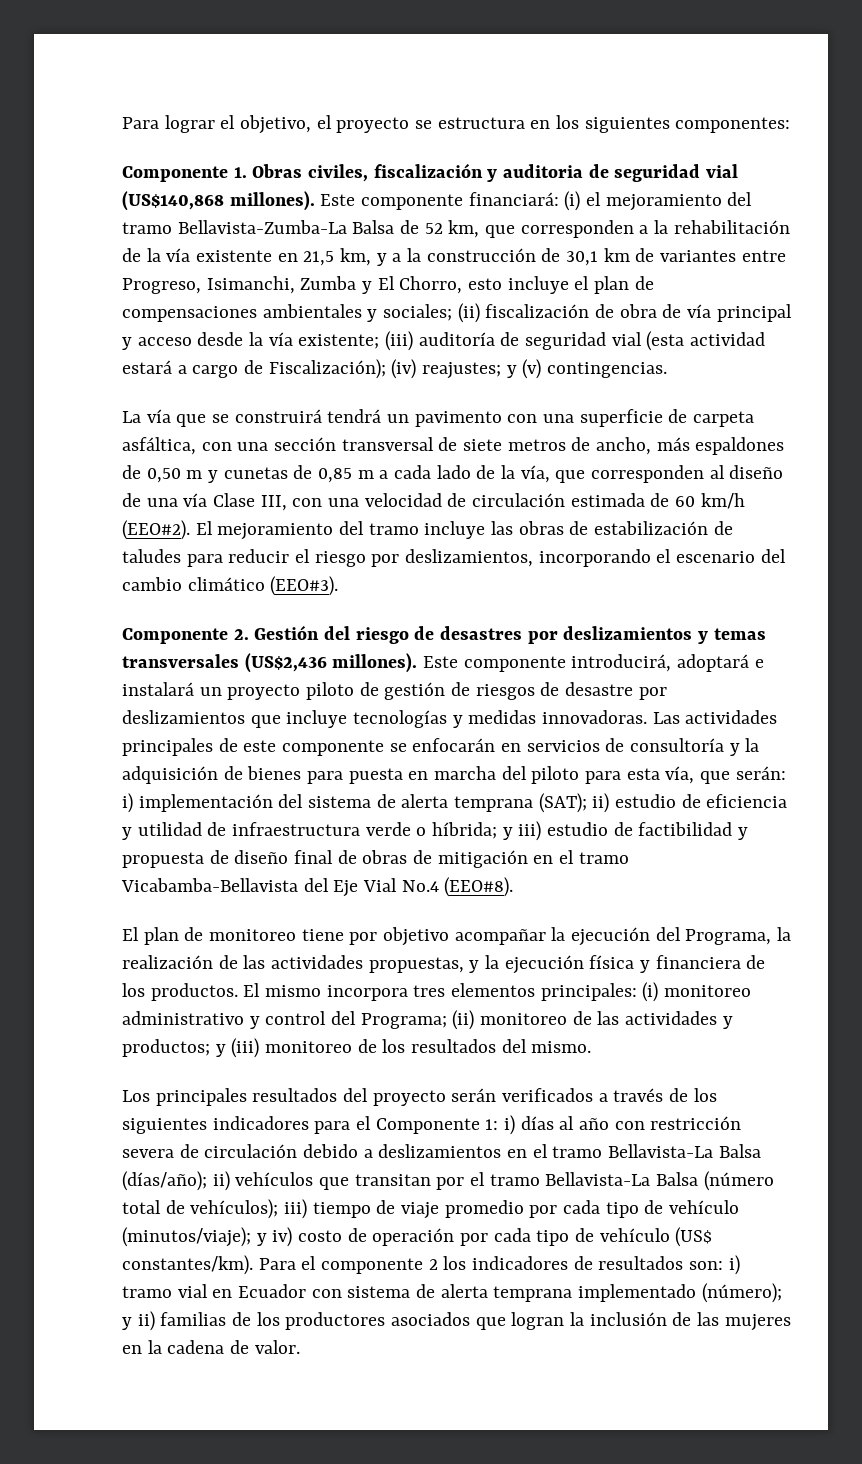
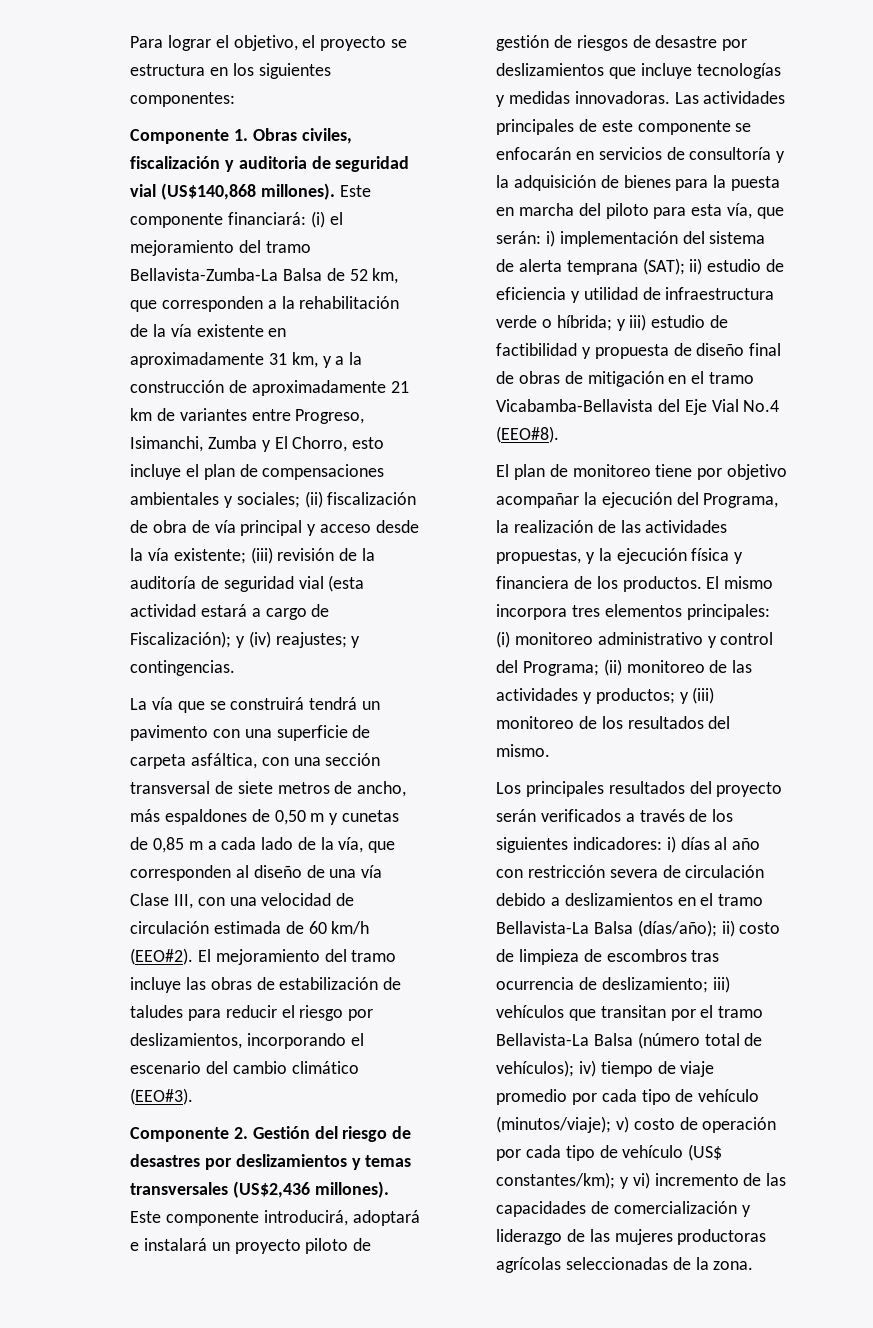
- (i) el mejoramiento del tramo Bellavista-Zumba-La Balsa de 52 km, que corresponden a la rehabilitación de la vía existente en 21,5 km, y a la construcción de 30,1 km de variantes entre Progreso, Isimanchi, Zumba y El Chorro, esto incluye el plan de compensaciones ambientales y sociales;
+ (i) el mejoramiento del tramo Bellavista-Zumba-La Balsa de 52 km, que corresponden a la rehabilitación de la vía existente en aproximadamente 31 km, y a la construcción de aproximadamente 21 km de variantes entre Progreso, Isimanchi, Zumba y El Chorro, esto incluye el plan de compensaciones ambientales y sociales;
- (iii) auditoría de seguridad vial (esta actividad estará a cargo de Fiscalización);
+ (iii) revisión de la auditoría de seguridad vial (esta actividad estará a cargo de Fiscalización);
- (iv) reajustes;
+ y (iv) reajustes;
- y (v) contingencias.
+ y contingencias.
- Las actividades principales de este componente se enfocarán en servicios de consultoría y la adquisición de bienes para puesta en marcha del piloto para esta vía, que serán:
+ Las actividades principales de este componente se enfocarán en servicios de consultoría y la adquisición de bienes para la puesta en marcha del piloto para esta vía, que serán:
- Los principales resultados del proyecto serán verificados a través de los siguientes indicadores para el Componente 1:
+ Los principales resultados del proyecto serán verificados a través de los siguientes indicadores:
- ii) vehículos que transitan por el tramo Bellavista-La Balsa (número total de vehículos);
+ ii) costo de limpieza de escombros tras ocurrencia de deslizamiento; iii) vehículos que transitan por el tramo Bellavista-La Balsa (número total de vehículos);
- iii) tiempo de viaje promedio por cada tipo de vehículo (minutos/viaje);
+ iv) tiempo de viaje promedio por cada tipo de vehículo (minutos/viaje);
- y iv) costo de operación por cada tipo de vehículo (US$ constantes/km). Para el componente 2 los indicadores de resultados son: i) tramo vial en Ecuador con sistema de alerta temprana implementado (número); y ii) familias de los productores asociados que logran la inclusión de las mujeres en la cadena de valor.
+ v) costo de operación por cada tipo de vehículo (US$ constantes/km); y vi) incremento de las capacidades de comercialización y liderazgo de las mujeres productoras agrícolas seleccionadas de la zona.

